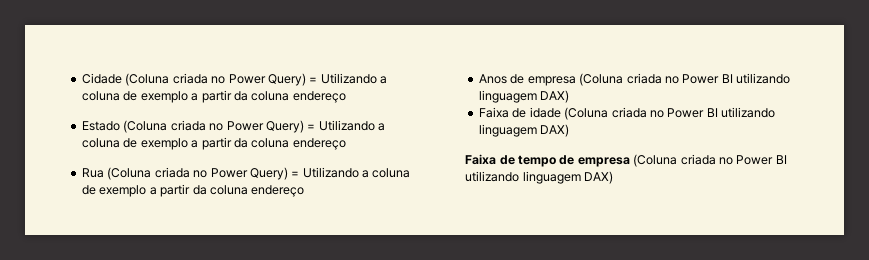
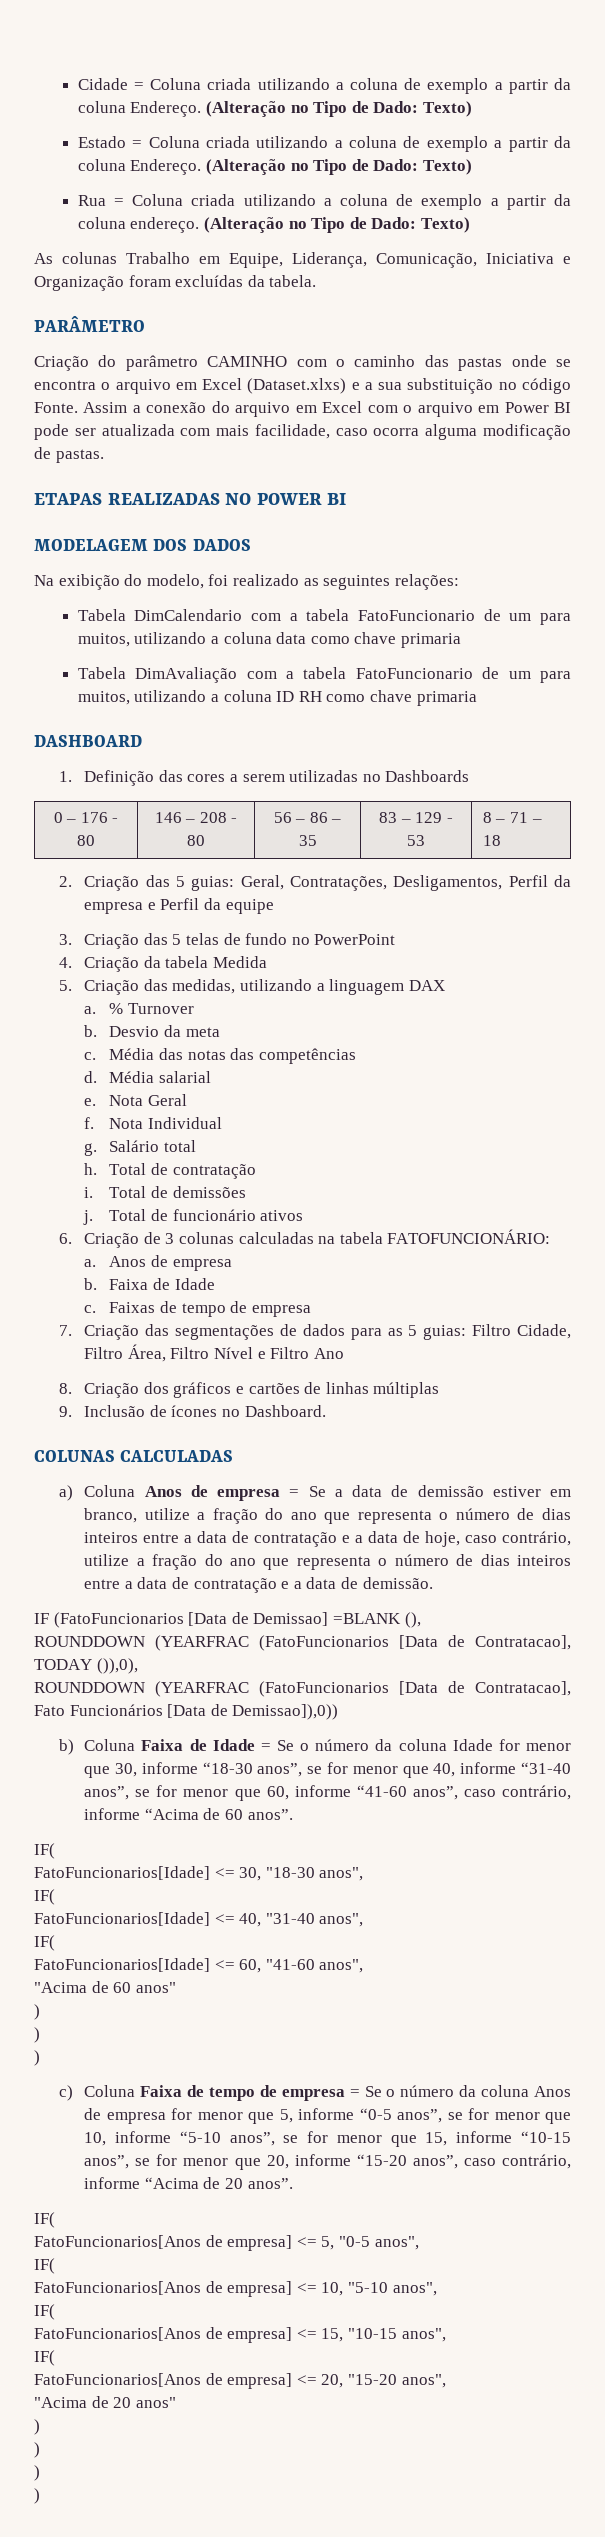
- Cidade (Coluna criada no Power Query) = Utilizando a coluna de exemplo a partir da coluna endereço
- Estado (Coluna criada no Power Query) = Utilizando a coluna de exemplo a partir da coluna endereço
- Rua (Coluna criada no Power Query) = Utilizando a coluna de exemplo a partir da coluna endereço
- Anos de empresa (Coluna criada no Power BI utilizando linguagem DAX)
- Faixa de idade (Coluna criada no Power BI utilizando linguagem DAX)
- Faixa de tempo de empresa (Coluna criada no Power BI utilizando linguagem DAX)
+ Cidade = Coluna criada utilizando a coluna de exemplo a partir da coluna Endereço. (Alteração no Tipo de Dado: Texto)
+ Estado = Coluna criada utilizando a coluna de exemplo a partir da coluna Endereço. (Alteração no Tipo de Dado: Texto)
+ Rua = Coluna criada utilizando a coluna de exemplo a partir da coluna endereço. (Alteração no Tipo de Dado: Texto)
+ As colunas Trabalho em Equipe, Liderança, Comunicação, Iniciativa e Organização foram excluídas da tabela.
+ PARÂMETRO
+ Criação do parâmetro CAMINHO com o caminho das pastas onde se encontra o arquivo em Excel (Dataset.xlxs) e a sua substituição no código Fonte. Assim a conexão do arquivo em Excel com o arquivo em Power BI pode ser atualizada com mais facilidade, caso ocorra alguma modificação de pastas.
+ ETAPAS REALIZADAS NO POWER BI
+ MODELAGEM DOS DADOS
+ Na exibição do modelo, foi realizado as seguintes relações:
+ Tabela DimCalendario com a tabela FatoFuncionario de um para muitos, utilizando a coluna data como chave primaria
+ Tabela DimAvaliação com a tabela FatoFuncionario de um para muitos, utilizando a coluna ID RH como chave primaria
+ DASHBOARD
+ 1. Definição das cores a serem utilizadas no Dashboards
+ 0 – 176 - 80 | 146 – 208 - 80 | 56 – 86 – 35 | 83 – 129 - 53 | 8 – 71 – 18
+ 2. Criação das 5 guias: Geral, Contratações, Desligamentos, Perfil da empresa e Perfil da equipe
+ 3. Criação das 5 telas de fundo no PowerPoint
+ 4. Criação da tabela Medida
+ 5. Criação das medidas, utilizando a linguagem DAX
+ a. % Turnover
+ b. Desvio da meta
+ c. Média das notas das competências
+ d. Média salarial
+ e. Nota Geral
+ f. Nota Individual
+ g. Salário total
+ h. Total de contratação
+ i. Total de demissões
+ j. Total de funcionário ativos
+ 6. Criação de 3 colunas calculadas na tabela FATOFUNCIONÁRIO:
+ a. Anos de empresa
+ b. Faixa de Idade
+ c. Faixas de tempo de empresa
+ 7. Criação das segmentações de dados para as 5 guias: Filtro Cidade, Filtro Área, Filtro Nível e Filtro Ano
+ 8. Criação dos gráficos e cartões de linhas múltiplas
+ 9. Inclusão de ícones no Dashboard.
+ COLUNAS CALCULADAS
+ a) Coluna Anos de empresa = Se a data de demissão estiver em branco, utilize a fração do ano que representa o número de dias inteiros entre a data de contratação e a data de hoje, caso contrário, utilize a fração do ano que representa o número de dias inteiros entre a data de contratação e a data de demissão.
+ IF (FatoFuncionarios [Data de Demissao] =BLANK (),
+ ROUNDDOWN (YEARFRAC (FatoFuncionarios [Data de Contratacao], TODAY ()),0),
+ ROUNDDOWN (YEARFRAC (FatoFuncionarios [Data de Contratacao], Fato Funcionários [Data de Demissao]),0))
+ b) Coluna Faixa de Idade = Se o número da coluna Idade for menor que 30, informe “18-30 anos”, se for menor que 40, informe “31-40 anos”, se for menor que 60, informe “41-60 anos”, caso contrário, informe “Acima de 60 anos”.
+ IF(
+ FatoFuncionarios[Idade] <= 30, "18-30 anos",
+ IF(
+ FatoFuncionarios[Idade] <= 40, "31-40 anos",
+ IF(
+ FatoFuncionarios[Idade] <= 60, "41-60 anos",
+ "Acima de 60 anos"
+ )
+ )
+ )
+ c) Coluna Faixa de tempo de empresa = Se o número da coluna Anos de empresa for menor que 5, informe “0-5 anos”, se for menor que 10, informe “5-10 anos”, se for menor que 15, informe “10-15 anos”, se for menor que 20, informe “15-20 anos”, caso contrário, informe “Acima de 20 anos”.
+ IF(
+ FatoFuncionarios[Anos de empresa] <= 5, "0-5 anos",
+ IF(
+ FatoFuncionarios[Anos de empresa] <= 10, "5-10 anos",
+ IF(
+ FatoFuncionarios[Anos de empresa] <= 15, "10-15 anos",
+ IF(
+ FatoFuncionarios[Anos de empresa] <= 20, "15-20 anos",
+ "Acima de 20 anos"
+ )
+ )
+ )
+ )

